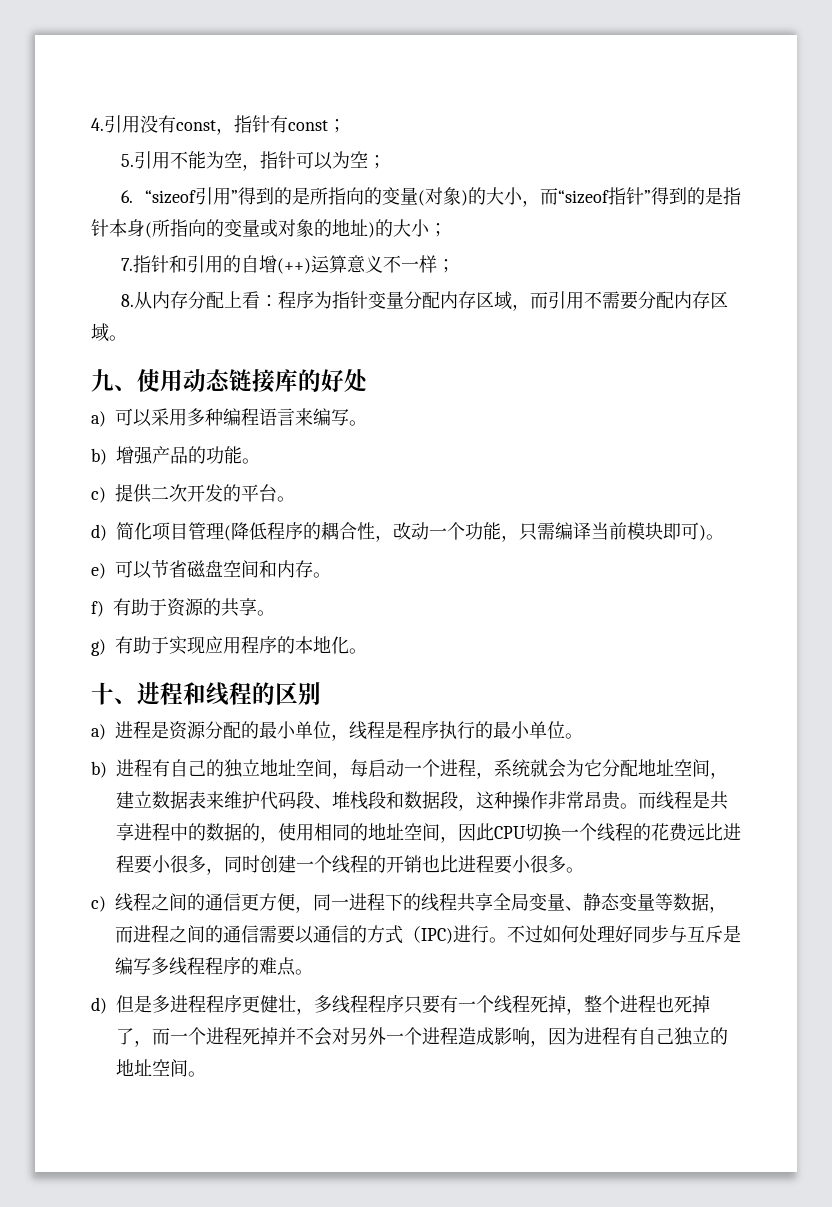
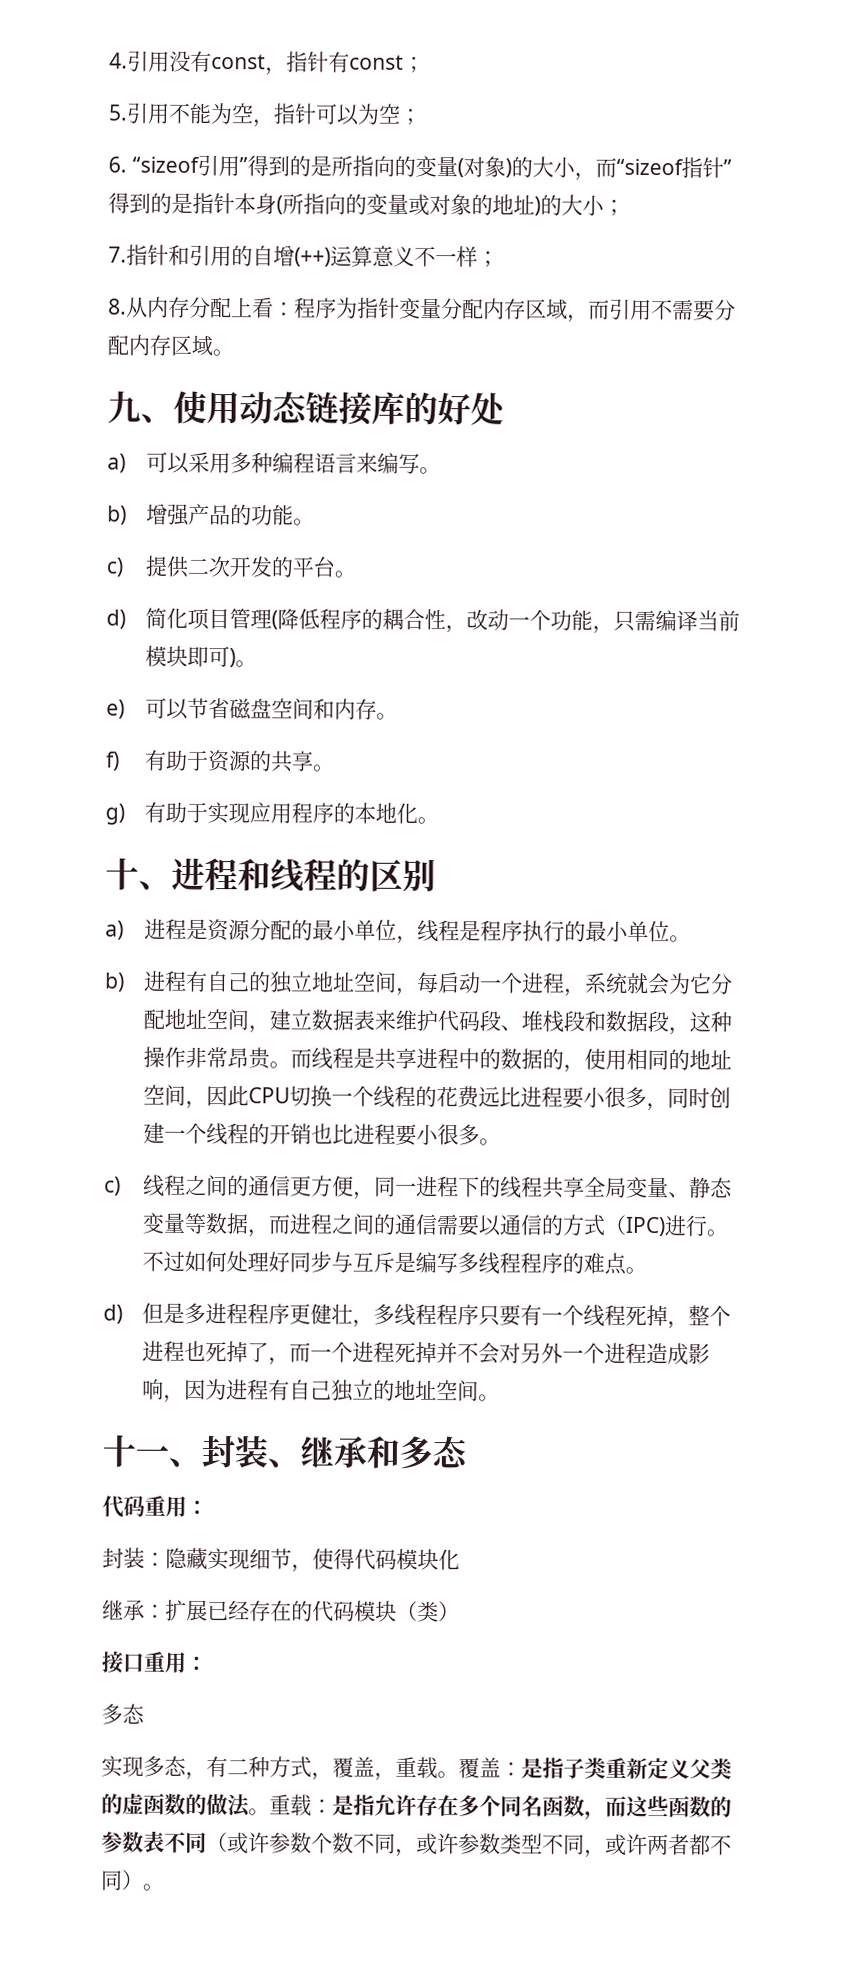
+ 十一、封装、继承和多态
+ 代码重用：
+ 封装：隐藏实现细节，使得代码模块化
+ 继承：扩展已经存在的代码模块（类）
+ 接口重用：
+ 多态
+ 实现多态，有二种方式，覆盖，重载。覆盖：是指子类重新定义父类的虚函数的做法。重载：是指允许存在多个同名函数，而这些函数的参数表不同（或许参数个数不同，或许参数类型不同，或许两者都不同）。

